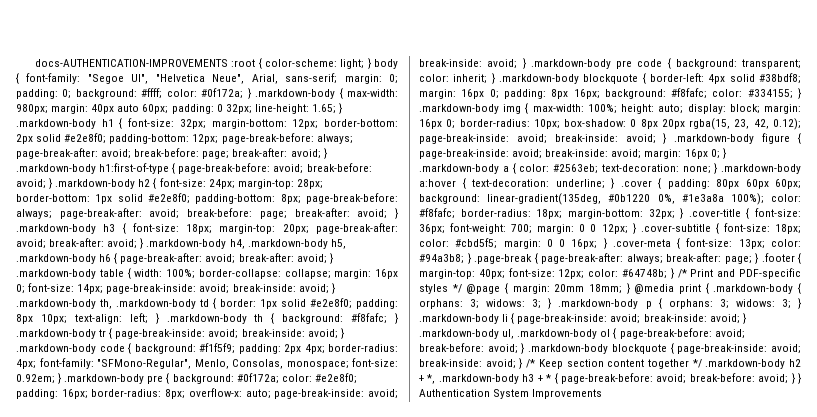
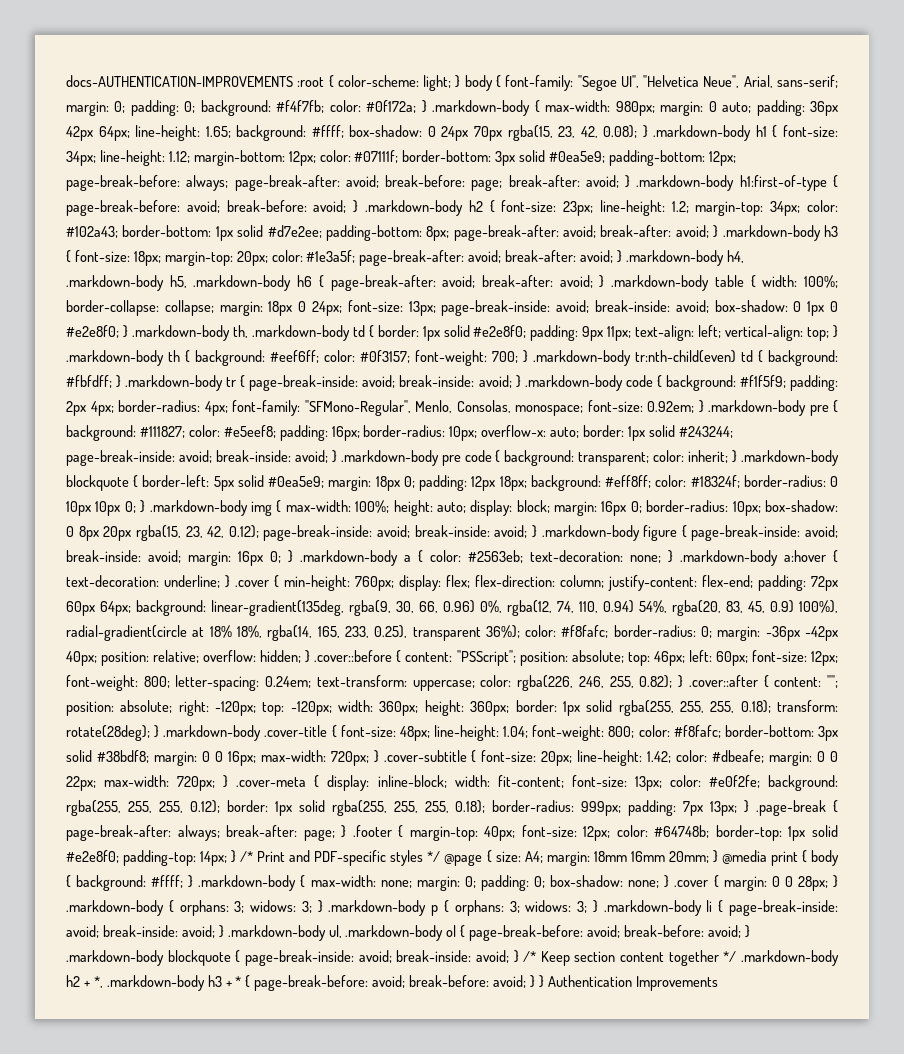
- #ffff;
+ #f4f7fb;
- 40px auto 60px; padding: 0 32px; line-height: 1.65;
+ 0 auto; padding: 36px 42px 64px; line-height: 1.65; background: #ffff; box-shadow: 0 24px 70px rgba(15, 23, 42, 0.08);
- 32px; margin-bottom: 12px; border-bottom: 2px solid #e2e8f0;
+ 34px; line-height: 1.12; margin-bottom: 12px; color: #07111f; border-bottom: 3px solid #0ea5e9;
- 24px; margin-top: 28px;
+ 23px; line-height: 1.2; margin-top: 34px; color: #102a43;
- border-bottom: 1px solid #e2e8f0;
+ border-bottom: 1px solid #d7e2ee;
- 8px; page-break-before: always; page-break-after: avoid; break-before: page;
+ 8px; page-break-after: avoid;
+ color: #1e3a5f;
- 16px 0; font-size: 14px; page-break-inside: avoid; break-inside: avoid;
+ 18px 0 24px; font-size: 13px; page-break-inside: avoid; break-inside: avoid; box-shadow: 0 1px 0 #e2e8f0;
- 8px 10px; text-align: left;
+ 9px 11px; text-align: left; vertical-align: top;
- } .markdown-body th { background: #f8fafc;
+ } .markdown-body th { background: #eef6ff; color: #0f3157; font-weight: 700; } .markdown-body tr:nth-child(even) td { background: #fbfdff;
- #0f172a; color: #e2e8f0;
+ #111827; color: #e5eef8;
- 16px; border-radius: 8px;
+ 16px; border-radius: 10px;
+ border: 1px solid #243244;
- 4px solid #38bdf8; margin: 16px 0; padding: 8px 16px; background: #f8fafc; color: #334155;
+ 5px solid #0ea5e9; margin: 18px 0; padding: 12px 18px; background: #eff8ff; color: #18324f; border-radius: 0 10px 10px 0;
- } .cover { padding: 80px 60px 60px; background: linear-gradient(135deg, #0b1220 0%, #1e3a8a 100%); color: #f8fafc; border-radius: 18px; margin-bottom: 32px; } .cover-title { font-size: 36px; font-weight: 700; margin: 0 0 12px; } .cover-subtitle { font-size: 18px; color: #cbd5f5; margin: 0 0 16px; } .cover-meta { font-size: 13px; color: #94a3b8;
+ } .cover { min-height: 760px; display: flex; flex-direction: column; justify-content: flex-end; padding: 72px 60px 64px; background: linear-gradient(135deg, rgba(9, 30, 66, 0.96) 0%, rgba(12, 74, 110, 0.94) 54%, rgba(20, 83, 45, 0.9) 100%), radial-gradient(circle at 18% 18%, rgba(14, 165, 233, 0.25), transparent 36%); color: #f8fafc; border-radius: 0; margin: -36px -42px 40px; position: relative; overflow: hidden; } .cover::before { content: "PSScript"; position: absolute; top: 46px; left: 60px; font-size: 12px; font-weight: 800; letter-spacing: 0.24em; text-transform: uppercase; color: rgba(226, 246, 255, 0.82); } .cover::after { content: ""; position: absolute; right: -120px; top: -120px; width: 360px; height: 360px; border: 1px solid rgba(255, 255, 255, 0.18); transform: rotate(28deg); } .markdown-body .cover-title { font-size: 48px; line-height: 1.04; font-weight: 800; color: #f8fafc; border-bottom: 3px solid #38bdf8; margin: 0 0 16px; max-width: 720px; } .cover-subtitle { font-size: 20px; line-height: 1.42; color: #dbeafe; margin: 0 0 22px; max-width: 720px; } .cover-meta { display: inline-block; width: fit-content; font-size: 13px; color: #e0f2fe; background: rgba(255, 255, 255, 0.12); border: 1px solid rgba(255, 255, 255, 0.18); border-radius: 999px; padding: 7px 13px;
+ border-top: 1px solid #e2e8f0; padding-top: 14px;
- } /* Print and PDF-specific styles */ @page { margin: 20mm 18mm; } @media print { .markdown-body { orphans:
+ } /* Print and PDF-specific styles */ @page { size: A4; margin: 18mm 16mm 20mm; } @media print { body { background: #ffff; } .markdown-body { max-width: none; margin: 0; padding: 0; box-shadow: none; } .cover { margin: 0 0 28px; } .markdown-body { orphans:
- } } Authentication System Improvements
+ } } Authentication Improvements

